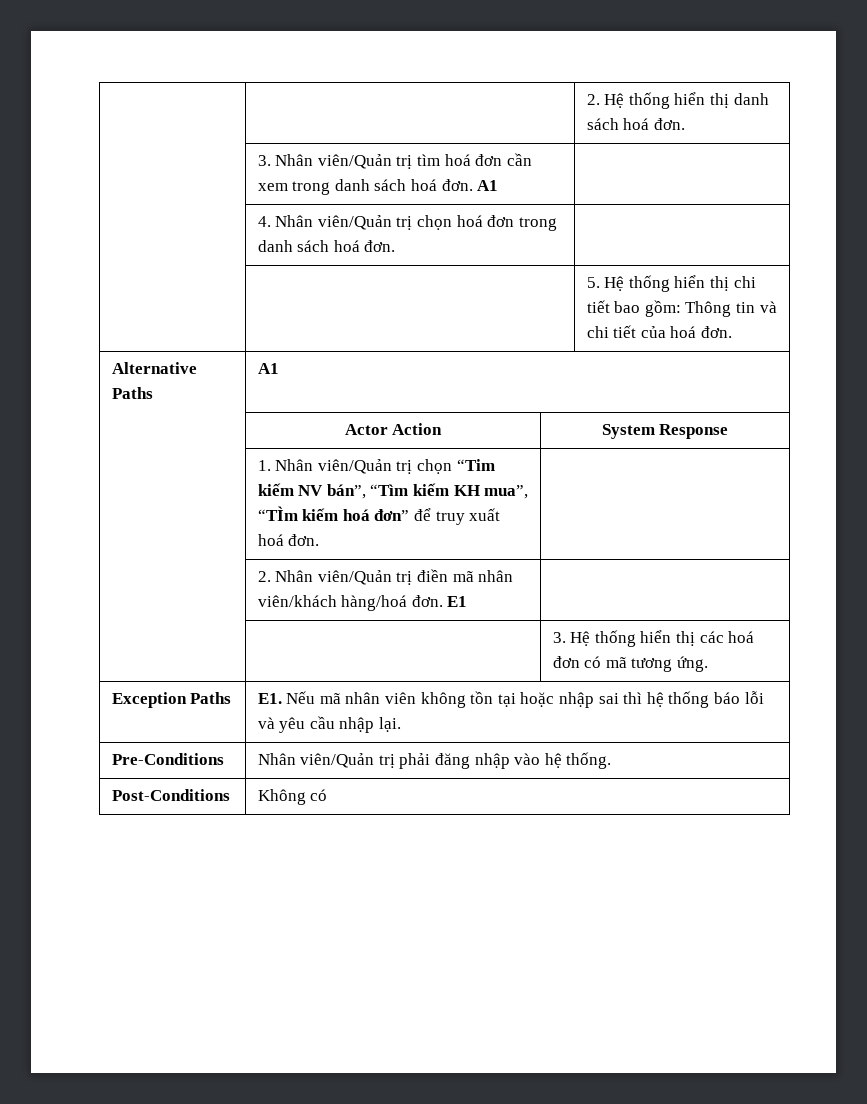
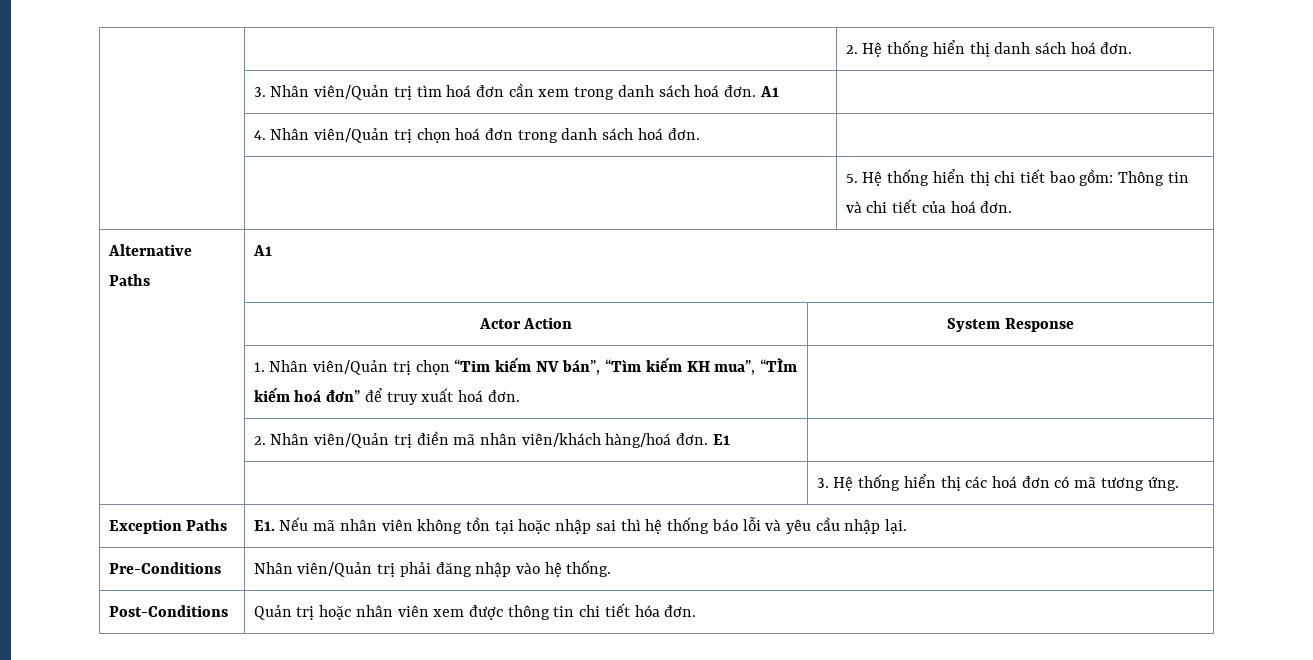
- Post-Conditions | Không có
+ Post-Conditions | Quản trị hoặc nhân viên xem được thông tin chi tiết hóa đơn.

